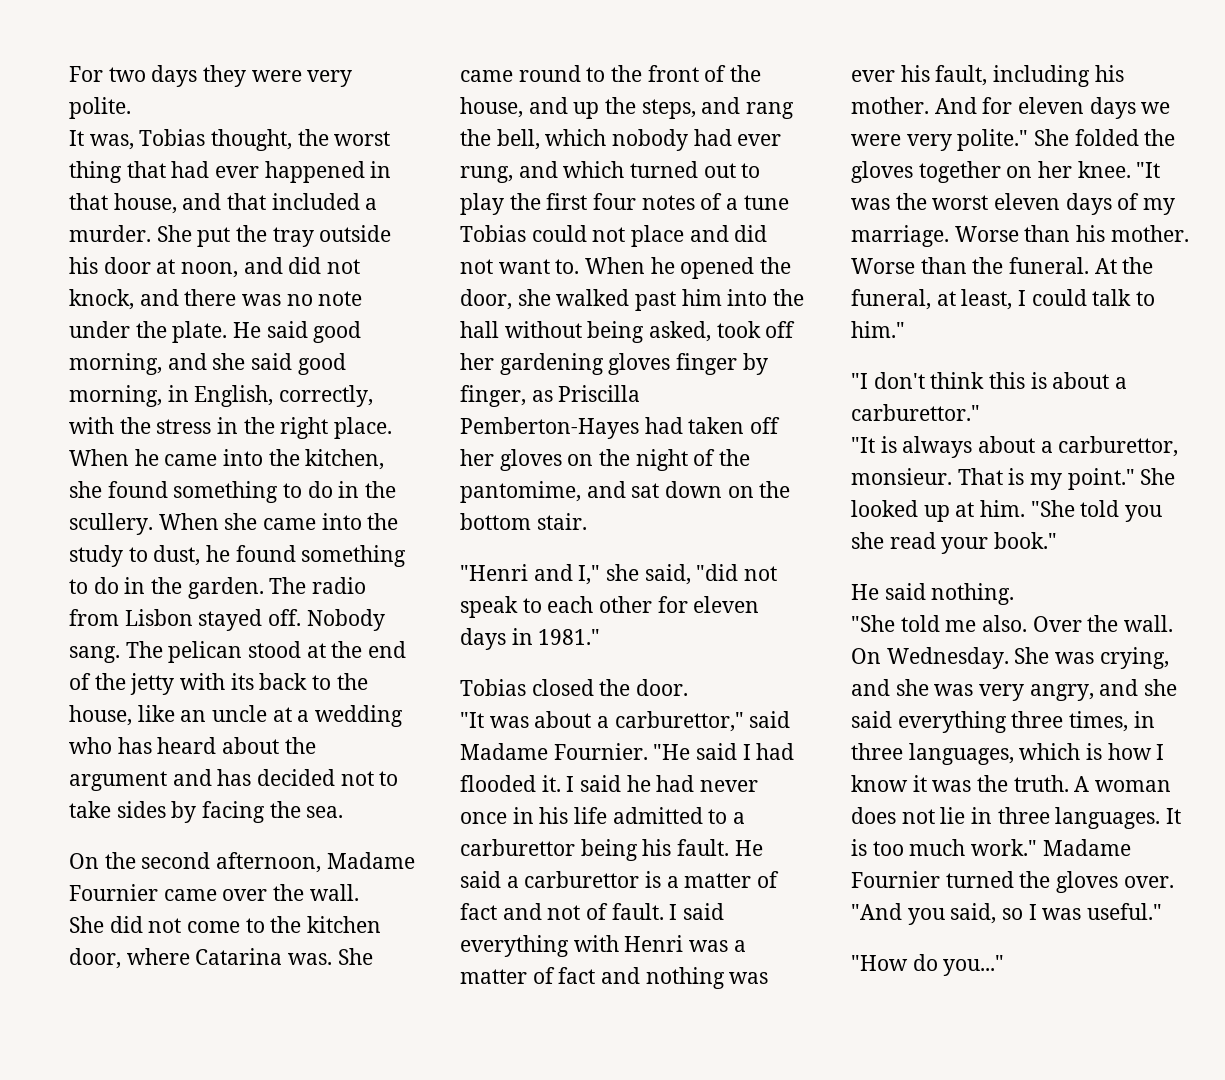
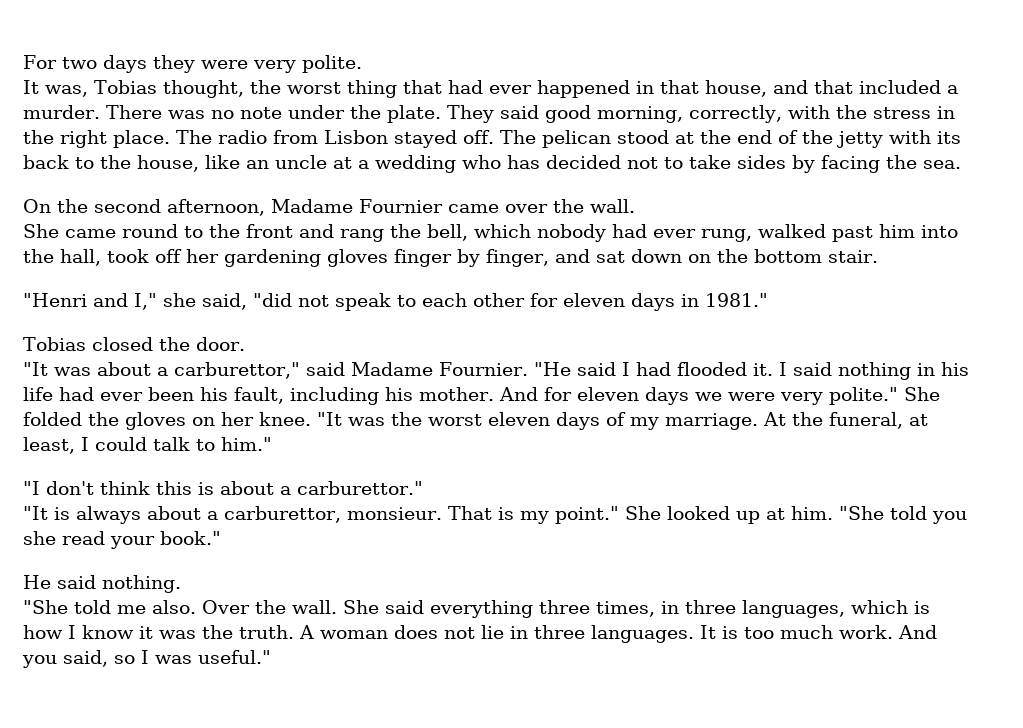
- She put the tray outside his door at noon, and did not knock, and there was no note under the plate.
+ There was no note under the plate.
- He said good morning, and she said good morning, in English, correctly, with the stress in the right place.
+ They said good morning, correctly, with the stress in the right place.
- When he came into the kitchen, she found something to do in the scullery. When she came into the study to dust, he found something to do in the garden.
- Nobody sang.
- The pelican stood at the end of the jetty with its back to the house, like an uncle at a wedding who has heard about the argument and has decided not to take sides by facing the sea.
+ The pelican stood at the end of the jetty with its back to the house, like an uncle at a wedding who has decided not to take sides by facing the sea.
- She did not come to the kitchen door, where Catarina was. She came round to the front of the house, and up the steps, and rang the bell, which nobody had ever rung, and which turned out to play the first four notes of a tune Tobias could not place and did not want to. When he opened the door, she walked past him into the hall without being asked, took off her gardening gloves finger by finger, as Priscilla Pemberton-Hayes had taken off her gloves on the night of the pantomime, and sat down on the bottom stair.
+ She came round to the front and rang the bell, which nobody had ever rung, walked past him into the hall, took off her gardening gloves finger by finger, and sat down on the bottom stair.
- I said he had never once in his life admitted to a carburettor being his fault. He said a carburettor is a matter of fact and not of fault. I said everything with Henri was a matter of fact and nothing was ever his fault, including his mother.
+ I said nothing in his life had ever been his fault, including his mother.
- She folded the gloves together on her knee.
+ She folded the gloves on her knee.
- Worse than his mother. Worse than the funeral.
- On Wednesday. She was crying, and she was very angry, and she said everything three times, in three languages, which is how I know it was the truth.
+ She said everything three times, in three languages, which is how I know it was the truth.
- It is too much work." Madame Fournier turned the gloves over. "And you said, so I was useful."
+ It is too much work. And you said, so I was useful."
- "How do you..."

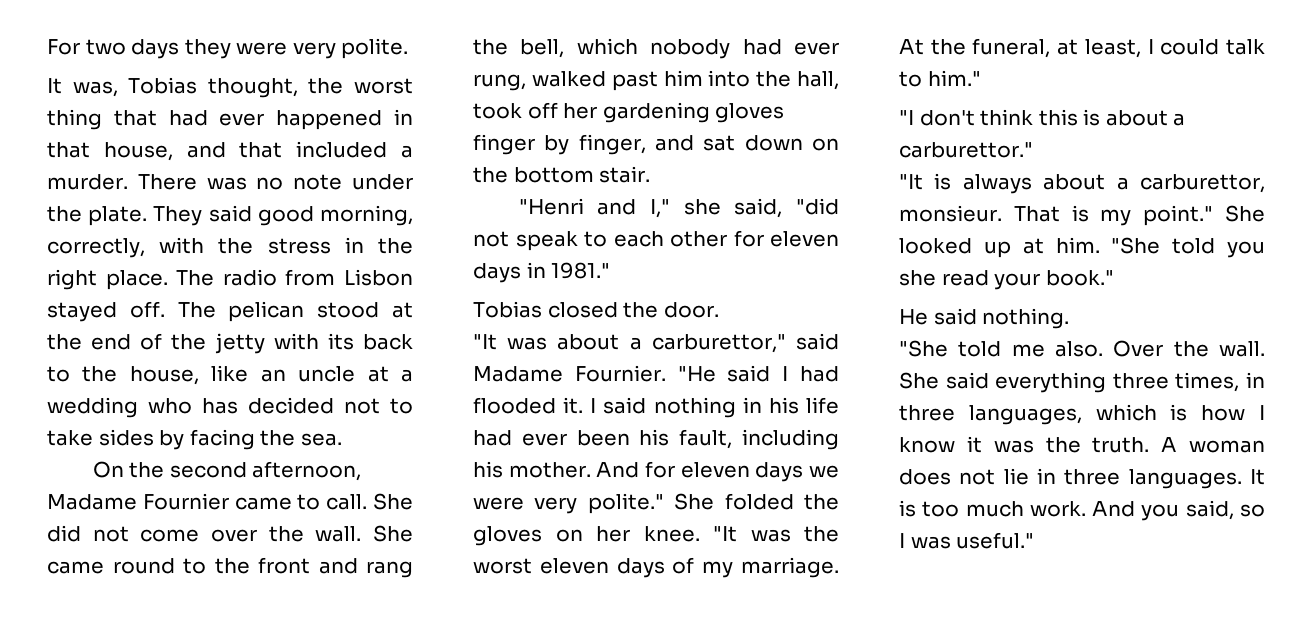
- On the second afternoon, Madame Fournier came over the wall.
- She came round to the front and rang the bell, which nobody had ever rung, walked past him into the hall, took off her gardening gloves finger by finger, and sat down on the bottom stair.
+ On the second afternoon, Madame Fournier came to call. She did not come over the wall. She came round to the front and rang the bell, which nobody had ever rung, walked past him into the hall, took off her gardening gloves finger by finger, and sat down on the bottom stair.

